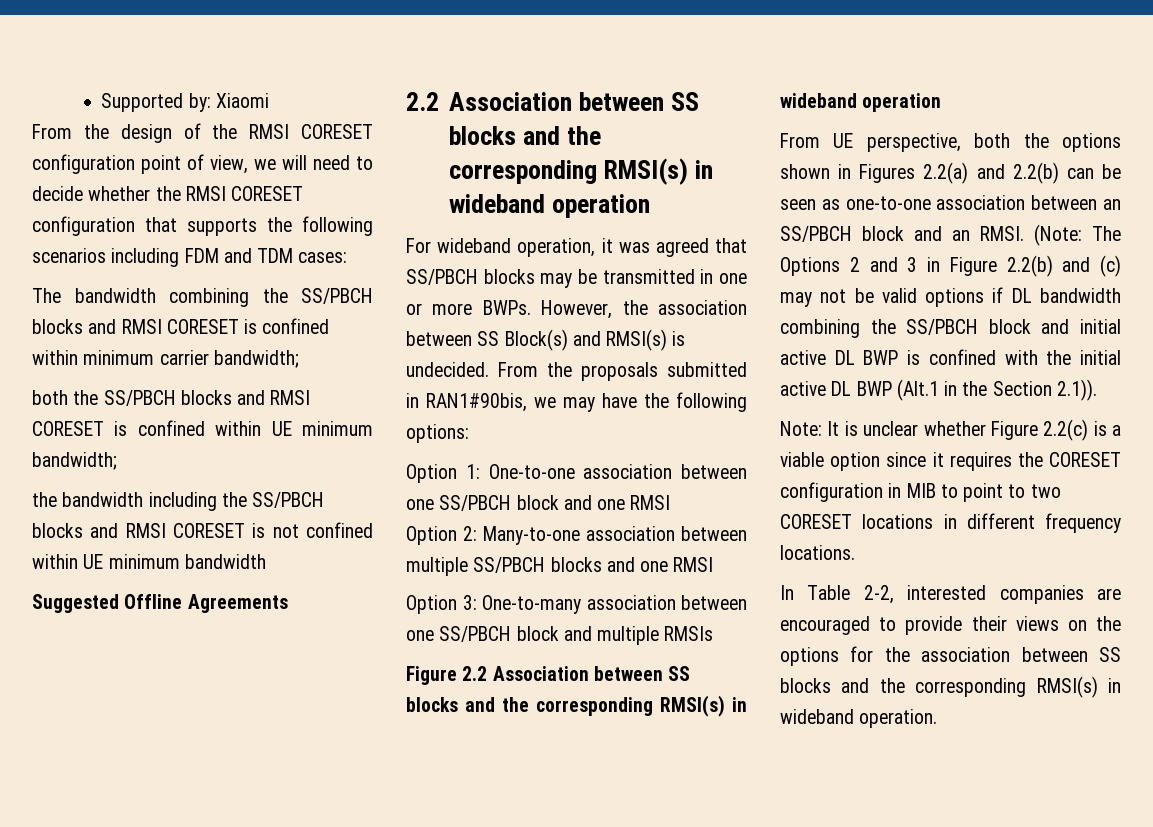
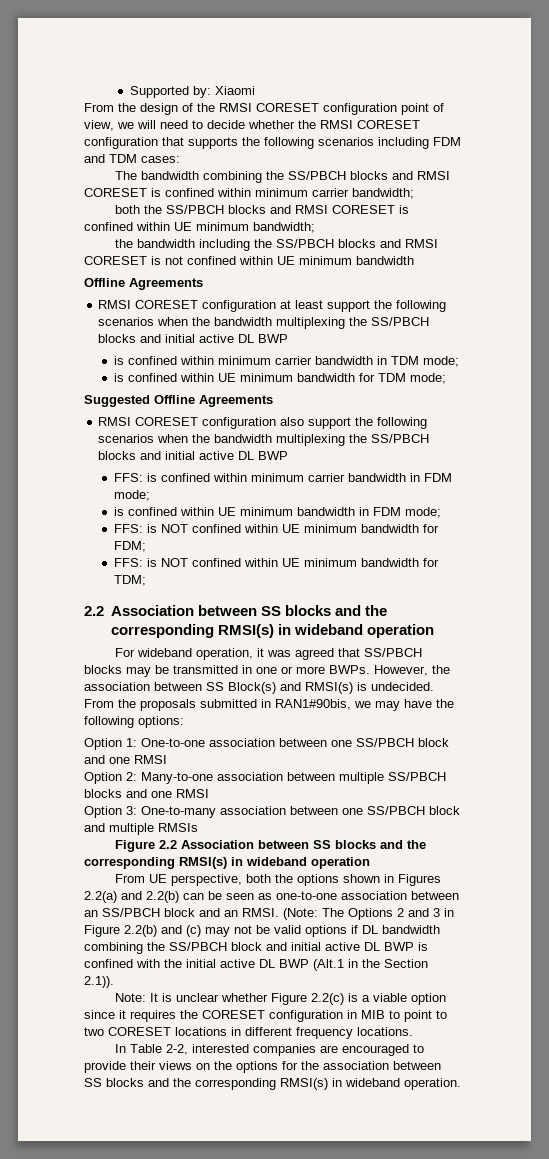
  the bandwidth including the SS/PBCH blocks and RMSI CORESET is not confined within UE minimum bandwidth
+ Offline Agreements
+ RMSI CORESET configuration at least support the following scenarios when the bandwidth multiplexing the SS/PBCH blocks and initial active DL BWP
+ is confined within minimum carrier bandwidth in TDM mode;
+ is confined within UE minimum bandwidth for TDM mode;
  Suggested Offline Agreements
+ RMSI CORESET configuration also support the following scenarios when the bandwidth multiplexing the SS/PBCH blocks and initial active DL BWP
+ FFS: is confined within minimum carrier bandwidth in FDM mode;
+ is confined within UE minimum bandwidth in FDM mode;
+ FFS: is NOT confined within UE minimum bandwidth for FDM;
+ FFS: is NOT confined within UE minimum bandwidth for TDM;

